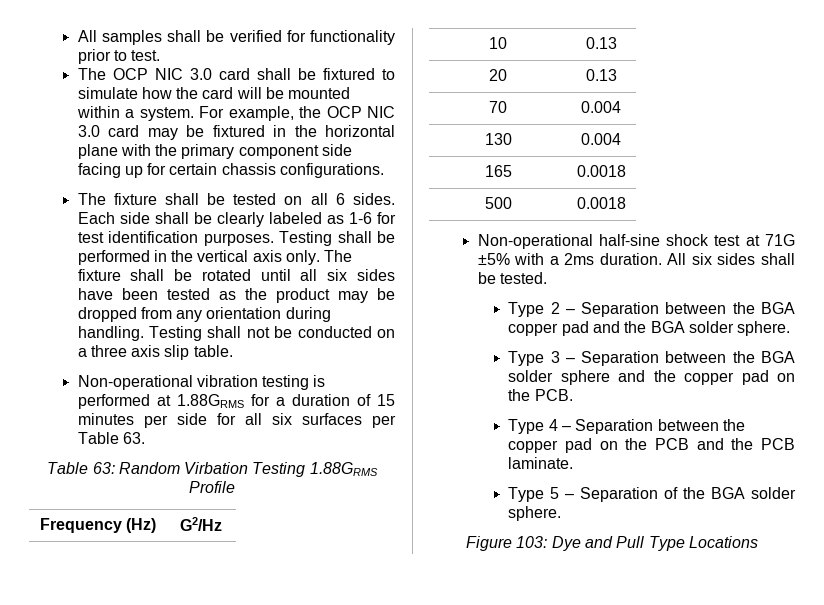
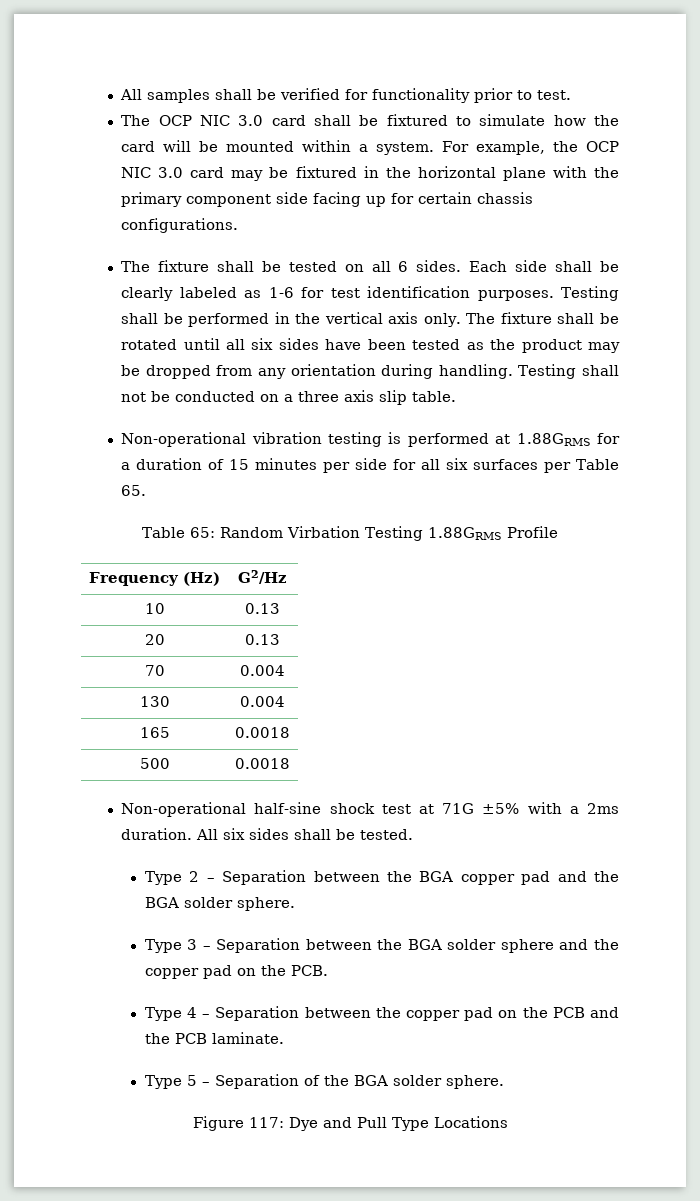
- Non-operational vibration testing is performed at 1.88GRMS for a duration of 15 minutes per side for all six surfaces per Table 63.
- Table 63: Random Virbation Testing 1.88GRMS Profile
+ Non-operational vibration testing is performed at 1.88GRMS for a duration of 15 minutes per side for all six surfaces per Table 65.
+ Table 65: Random Virbation Testing 1.88GRMS Profile
- Figure 103: Dye and Pull Type Locations
+ Figure 117: Dye and Pull Type Locations

